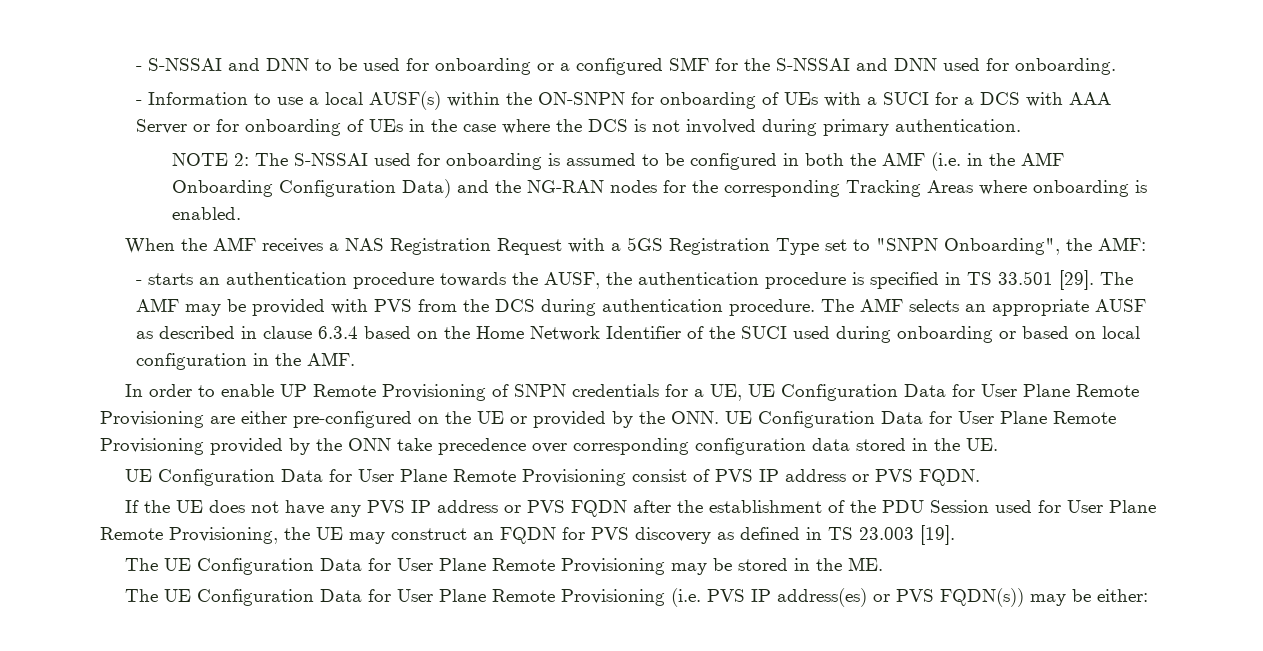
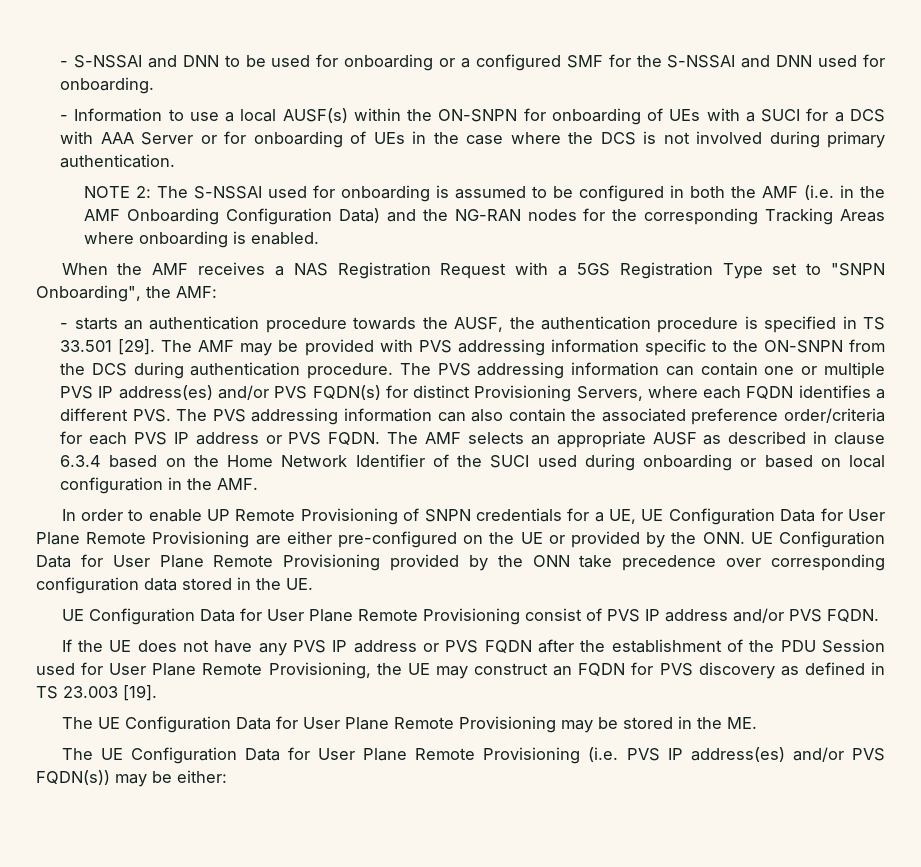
- The AMF may be provided with PVS from the DCS during authentication procedure.
+ The AMF may be provided with PVS addressing information specific to the ON-SNPN from the DCS during authentication procedure.
- The AMF selects an appropriate AUSF as described in clause 6.3.4 based on the Home Network Identifier of the SUCI used during onboarding or based on local configuration in the AMF.
+ The PVS addressing information can contain one or multiple PVS IP address(es) and/or PVS FQDN(s) for distinct Provisioning Servers, where each FQDN identifies a different PVS. The PVS addressing information can also contain the associated preference order/criteria for each PVS IP address or PVS FQDN. The AMF selects an appropriate AUSF as described in clause 6.3.4 based on the Home Network Identifier of the SUCI used during onboarding or based on local configuration in the AMF.
- UE Configuration Data for User Plane Remote Provisioning consist of PVS IP address or PVS FQDN.
+ UE Configuration Data for User Plane Remote Provisioning consist of PVS IP address and/or PVS FQDN.
- The UE Configuration Data for User Plane Remote Provisioning (i.e. PVS IP address(es) or PVS FQDN(s)) may be either:
+ The UE Configuration Data for User Plane Remote Provisioning (i.e. PVS IP address(es) and/or PVS FQDN(s)) may be either:

